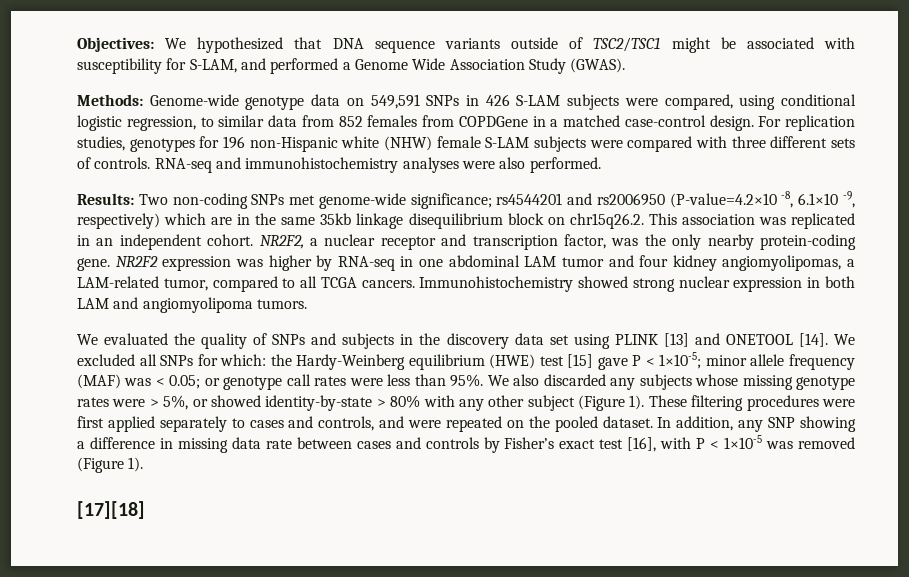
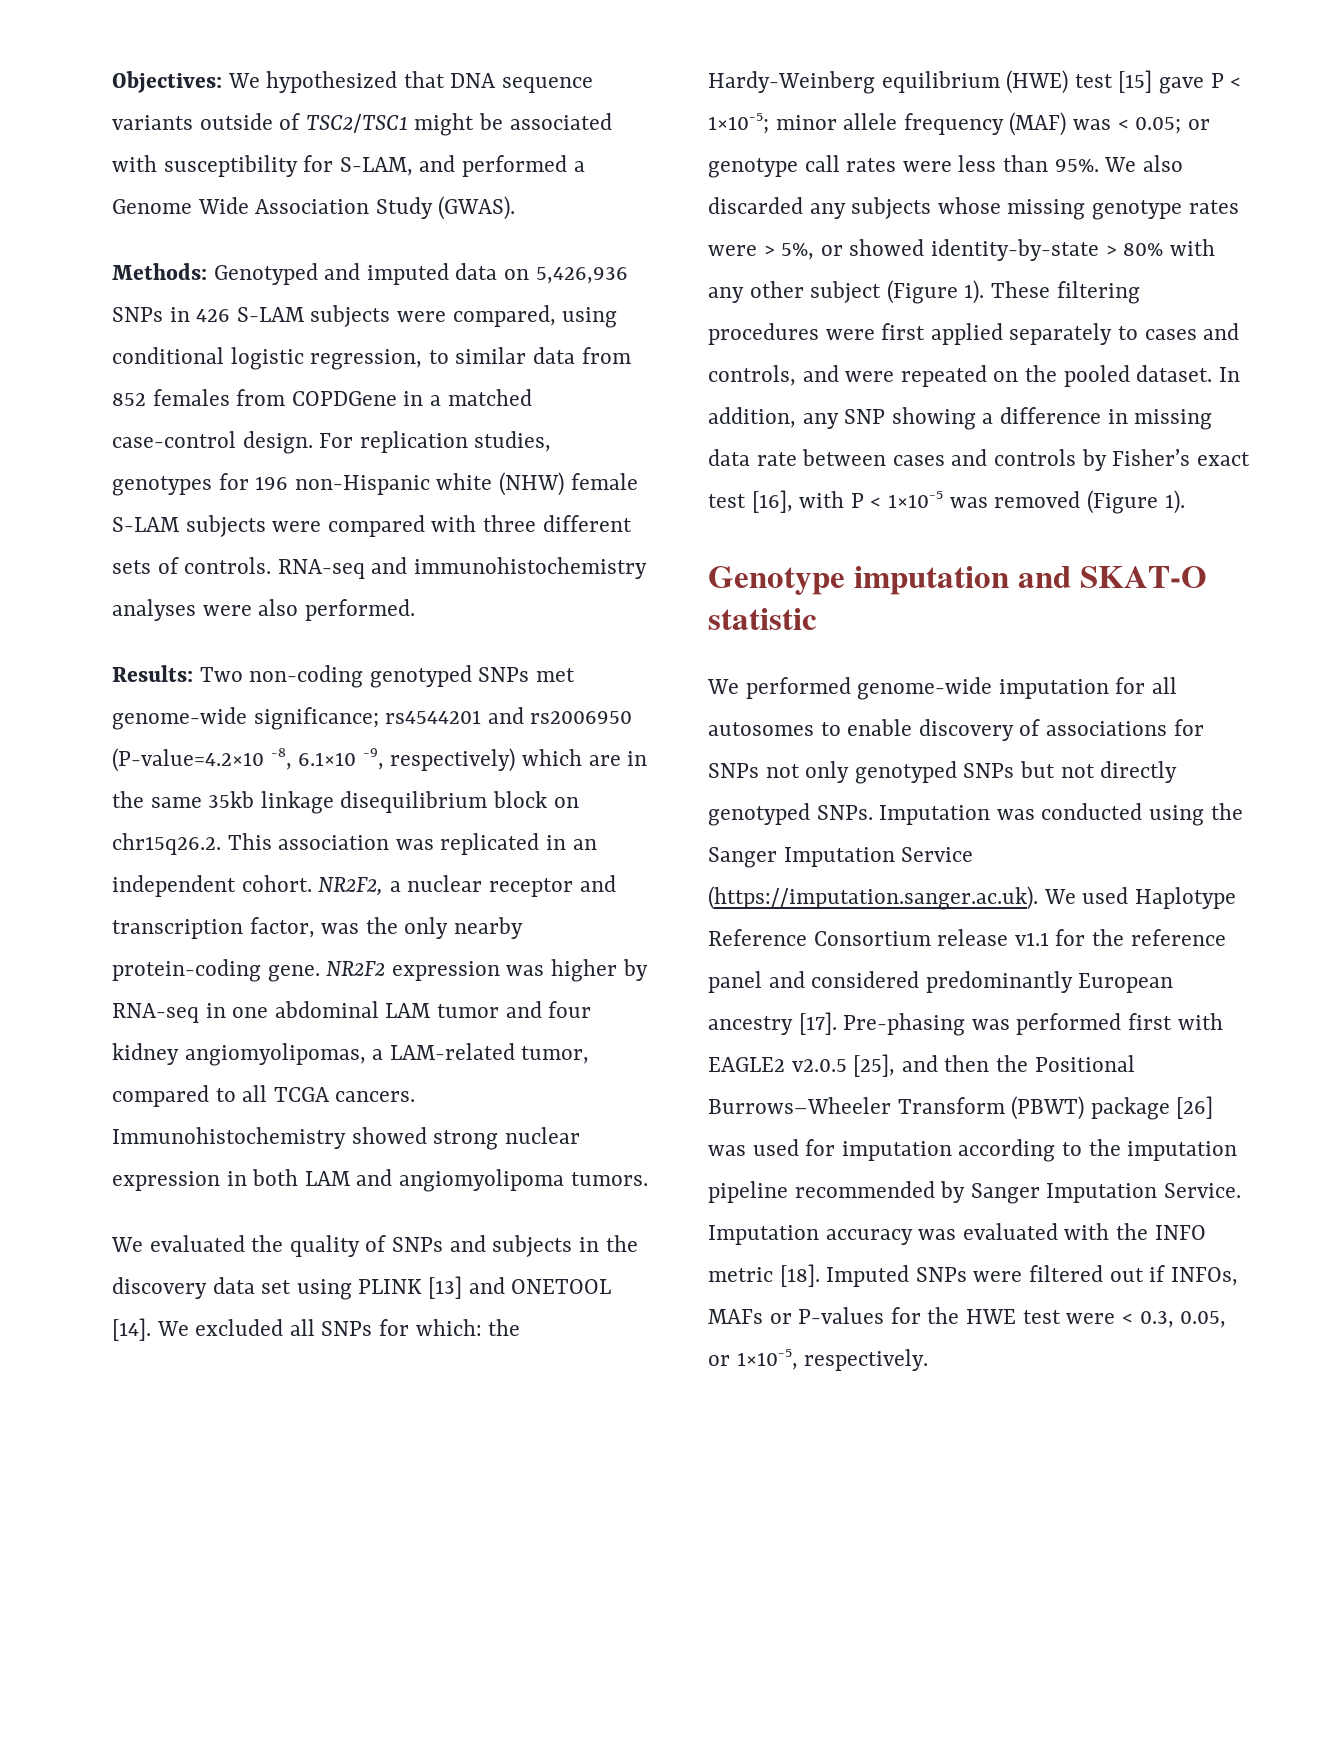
- Methods: Genome-wide genotype data on 549,591 SNPs in 426 S-LAM subjects were compared, using conditional logistic regression, to similar data from 852 females from COPDGene in a matched case-control design.
+ Methods: Genotyped and imputed data on 5,426,936 SNPs in 426 S-LAM subjects were compared, using conditional logistic regression, to similar data from 852 females from COPDGene in a matched case-control design.
- Results: Two non-coding SNPs met genome-wide significance; rs4544201 and rs2006950 (P-value=4.2×10 -8, 6.1×10 -9, respectively) which are in the same 35kb linkage disequilibrium block on chr15q26.2. This association was replicated in an independent cohort.
+ Results: Two non-coding genotyped SNPs met genome-wide significance; rs4544201 and rs2006950 (P-value=4.2×10 -8, 6.1×10 -9, respectively) which are in the same 35kb linkage disequilibrium block on chr15q26.2. This association was replicated in an independent cohort.
- [17][18]
+ Genotype imputation and SKAT-O statistic
+ We performed genome-wide imputation for all autosomes to enable discovery of associations for SNPs not only genotyped SNPs but not directly genotyped SNPs. Imputation was conducted using the Sanger Imputation Service (https://imputation.sanger.ac.uk). We used Haplotype Reference Consortium release v1.1 for the reference panel and considered predominantly European ancestry [17]. Pre-phasing was performed first with EAGLE2 v2.0.5 [25], and then the Positional Burrows–Wheeler Transform (PBWT) package [26] was used for imputation according to the imputation pipeline recommended by Sanger Imputation Service. Imputation accuracy was evaluated with the INFO metric [18]. Imputed SNPs were filtered out if INFOs, MAFs or P-values for the HWE test were < 0.3, 0.05, or 1×10-5, respectively.

